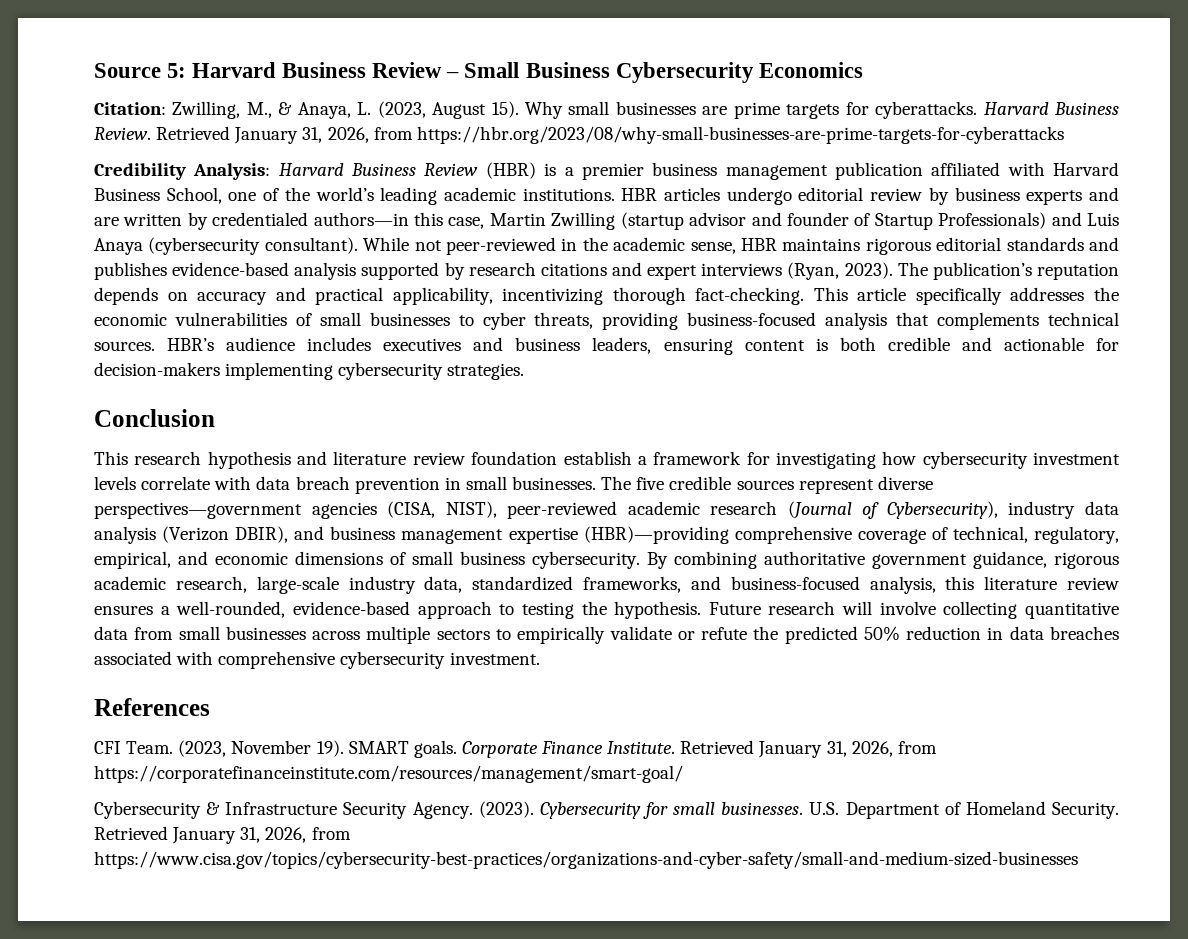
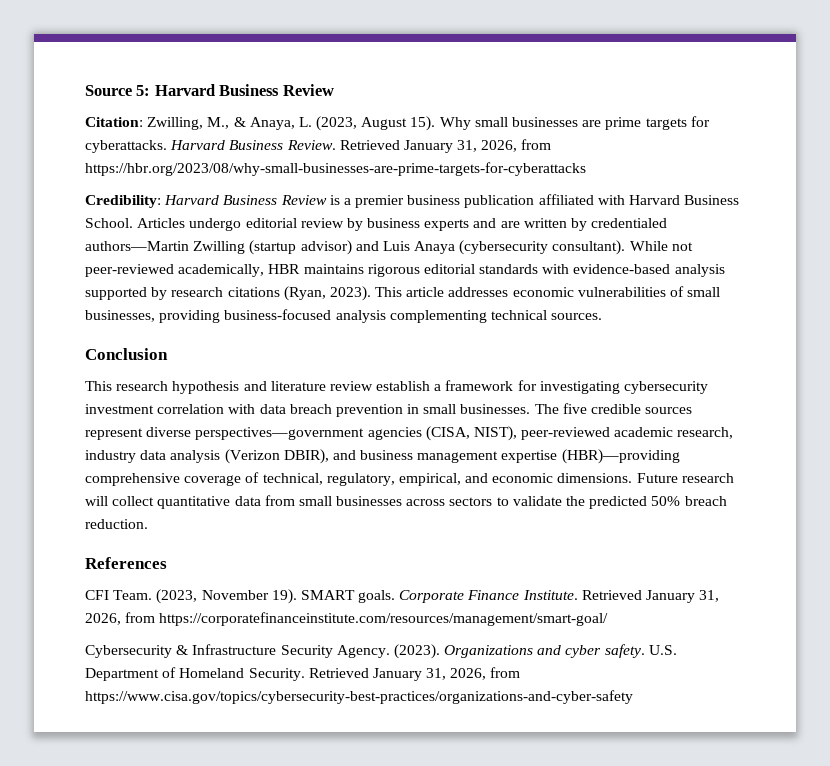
- Source 5: Harvard Business Review – Small Business Cybersecurity Economics
+ Source 5: Harvard Business Review
- Credibility Analysis: Harvard Business Review (HBR) is a premier business management publication affiliated with Harvard Business School, one of the world’s leading academic institutions. HBR articles undergo editorial review by business experts and are written by credentialed authors—in this case, Martin Zwilling (startup advisor and founder of Startup Professionals) and Luis Anaya (cybersecurity consultant).
+ Credibility: Harvard Business Review is a premier business publication affiliated with Harvard Business School. Articles undergo editorial review by business experts and are written by credentialed authors—Martin Zwilling (startup advisor) and Luis Anaya (cybersecurity consultant).
- While not peer-reviewed in the academic sense, HBR maintains rigorous editorial standards and publishes evidence-based analysis supported by research citations and expert interviews (Ryan, 2023). The publication’s reputation depends on accuracy and practical applicability, incentivizing thorough fact-checking. This article specifically addresses the economic vulnerabilities of small businesses to cyber threats, providing business-focused analysis that complements technical sources. HBR’s audience includes executives and business leaders, ensuring content is both credible and actionable for decision-makers implementing cybersecurity strategies.
+ While not peer-reviewed academically, HBR maintains rigorous editorial standards with evidence-based analysis supported by research citations (Ryan, 2023). This article addresses economic vulnerabilities of small businesses, providing business-focused analysis complementing technical sources.
- This research hypothesis and literature review foundation establish a framework for investigating how cybersecurity investment levels correlate with data breach prevention in small businesses.
+ This research hypothesis and literature review establish a framework for investigating cybersecurity investment correlation with data breach prevention in small businesses.
- The five credible sources represent diverse perspectives—government agencies (CISA, NIST), peer-reviewed academic research (Journal of Cybersecurity), industry data analysis (Verizon DBIR), and business management expertise (HBR)—providing comprehensive coverage of technical, regulatory, empirical, and economic dimensions of small business cybersecurity. By combining authoritative government guidance, rigorous academic research, large-scale industry data, standardized frameworks, and business-focused analysis, this literature review ensures a well-rounded, evidence-based approach to testing the hypothesis.
+ The five credible sources represent diverse perspectives—government agencies (CISA, NIST), peer-reviewed academic research, industry data analysis (Verizon DBIR), and business management expertise (HBR)—providing comprehensive coverage of technical, regulatory, empirical, and economic dimensions.
- Future research will involve collecting quantitative data from small businesses across multiple sectors to empirically validate or refute the predicted 50% reduction in data breaches associated with comprehensive cybersecurity investment.
+ Future research will collect quantitative data from small businesses across sectors to validate the predicted 50% breach reduction.
- Cybersecurity for small businesses.
+ Organizations and cyber safety.
- Retrieved January 31, 2026, from https://www.cisa.gov/topics/cybersecurity-best-practices/organizations-and-cyber-safety/small-and-medium-sized-businesses
+ Retrieved January 31, 2026, from https://www.cisa.gov/topics/cybersecurity-best-practices/organizations-and-cyber-safety

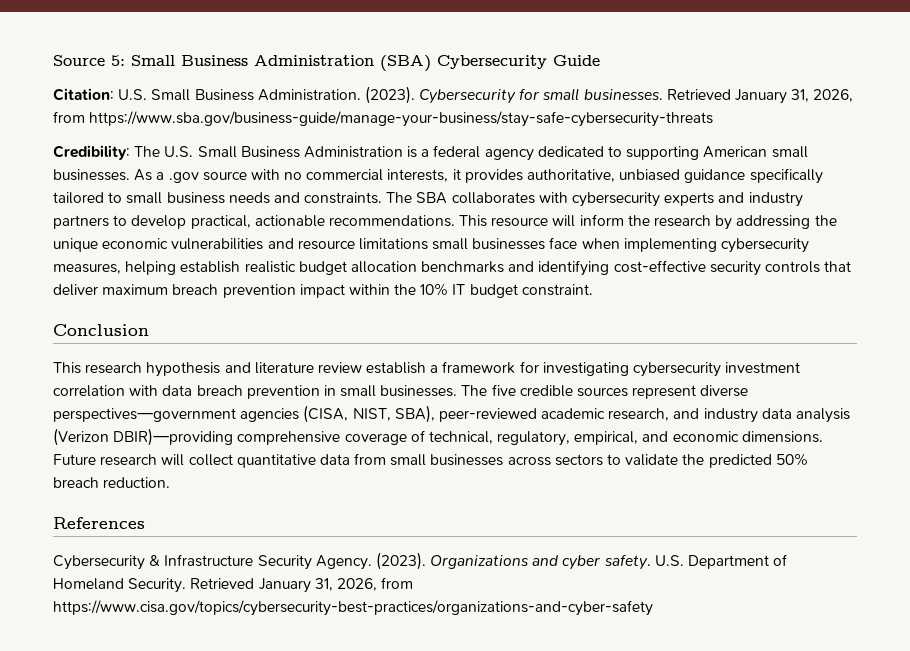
- Source 5: Harvard Business Review
- Citation: Zwilling, M., & Anaya, L. (2023, August 15). Why small businesses are prime targets for cyberattacks. Harvard Business Review. Retrieved January 31, 2026, from https://hbr.org/2023/08/why-small-businesses-are-prime-targets-for-cyberattacks
+ Source 5: Small Business Administration (SBA) Cybersecurity Guide
+ Citation: U.S. Small Business Administration. (2023). Cybersecurity for small businesses. Retrieved January 31, 2026, from https://www.sba.gov/business-guide/manage-your-business/stay-safe-cybersecurity-threats
- Credibility: Harvard Business Review is a premier business publication affiliated with Harvard Business School. Articles undergo editorial review by business experts and are written by credentialed authors—Martin Zwilling (startup advisor) and Luis Anaya (cybersecurity consultant). While not peer-reviewed academically, HBR maintains rigorous editorial standards with evidence-based analysis supported by research citations (Ryan, 2023). This article addresses economic vulnerabilities of small businesses, providing business-focused analysis complementing technical sources.
+ Credibility: The U.S. Small Business Administration is a federal agency dedicated to supporting American small businesses. As a .gov source with no commercial interests, it provides authoritative, unbiased guidance specifically tailored to small business needs and constraints. The SBA collaborates with cybersecurity experts and industry partners to develop practical, actionable recommendations. This resource will inform the research by addressing the unique economic vulnerabilities and resource limitations small businesses face when implementing cybersecurity measures, helping establish realistic budget allocation benchmarks and identifying cost-effective security controls that deliver maximum breach prevention impact within the 10% IT budget constraint.
- The five credible sources represent diverse perspectives—government agencies (CISA, NIST), peer-reviewed academic research, industry data analysis (Verizon DBIR), and business management expertise (HBR)—providing comprehensive coverage of technical, regulatory, empirical, and economic dimensions.
+ The five credible sources represent diverse perspectives—government agencies (CISA, NIST, SBA), peer-reviewed academic research, and industry data analysis (Verizon DBIR)—providing comprehensive coverage of technical, regulatory, empirical, and economic dimensions.
- CFI Team. (2023, November 19). SMART goals. Corporate Finance Institute. Retrieved January 31, 2026, from https://corporatefinanceinstitute.com/resources/management/smart-goal/

